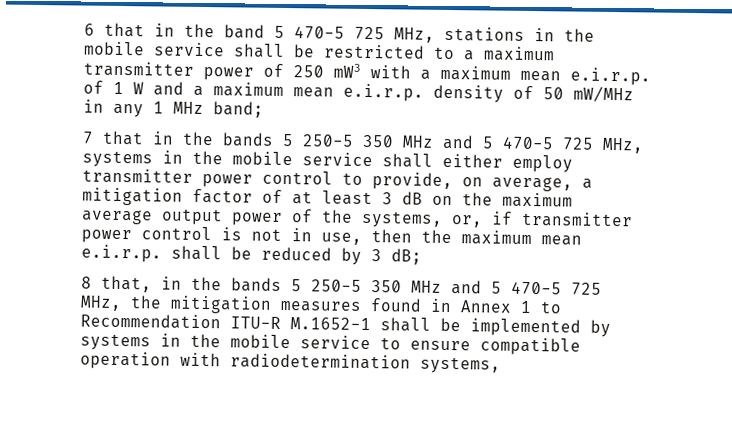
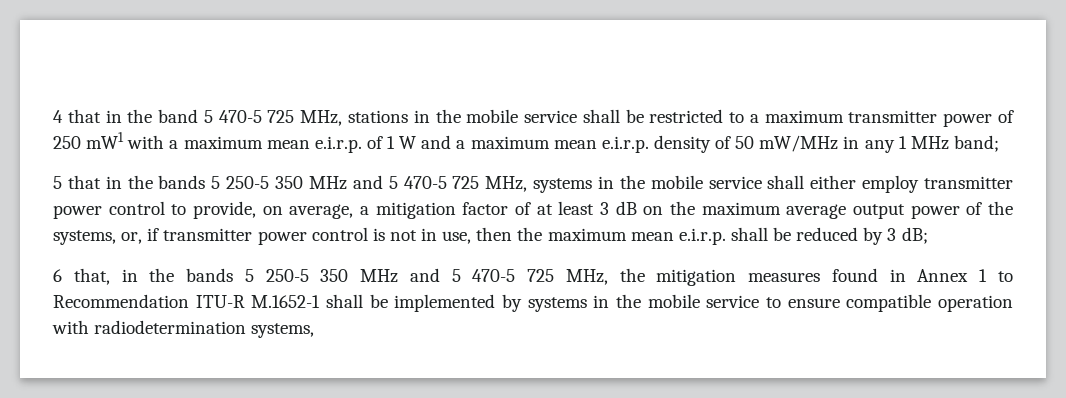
- 6 that in the band 5 470-5 725 MHz, stations in the mobile service shall be restricted to a maximum transmitter power of 250 mW3 with a maximum mean e.i.r.p. of 1 W and a maximum mean e.i.r.p. density of 50 mW/MHz in any 1 MHz band;
+ 4 that in the band 5 470-5 725 MHz, stations in the mobile service shall be restricted to a maximum transmitter power of 250 mW1 with a maximum mean e.i.r.p. of 1 W and a maximum mean e.i.r.p. density of 50 mW/MHz in any 1 MHz band;
- 7 that in the bands 5 250-5 350 MHz and 5 470-5 725 MHz, systems in the mobile service shall either employ transmitter power control to provide, on average, a mitigation factor of at least 3 dB on the maximum average output power of the systems, or, if transmitter power control is not in use, then the maximum mean e.i.r.p. shall be reduced by 3 dB;
+ 5 that in the bands 5 250-5 350 MHz and 5 470-5 725 MHz, systems in the mobile service shall either employ transmitter power control to provide, on average, a mitigation factor of at least 3 dB on the maximum average output power of the systems, or, if transmitter power control is not in use, then the maximum mean e.i.r.p. shall be reduced by 3 dB;
- 8 that, in the bands 5 250-5 350 MHz and 5 470-5 725 MHz, the mitigation measures found in Annex 1 to Recommendation ITU-R M.1652-1 shall be implemented by systems in the mobile service to ensure compatible operation with radiodetermination systems,
+ 6 that, in the bands 5 250-5 350 MHz and 5 470-5 725 MHz, the mitigation measures found in Annex 1 to Recommendation ITU-R M.1652-1 shall be implemented by systems in the mobile service to ensure compatible operation with radiodetermination systems,

